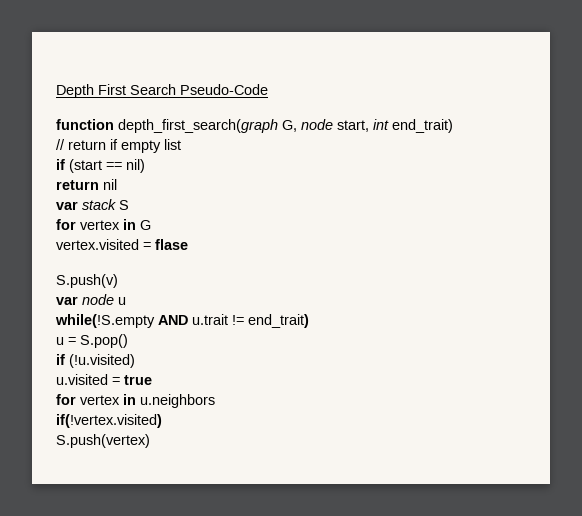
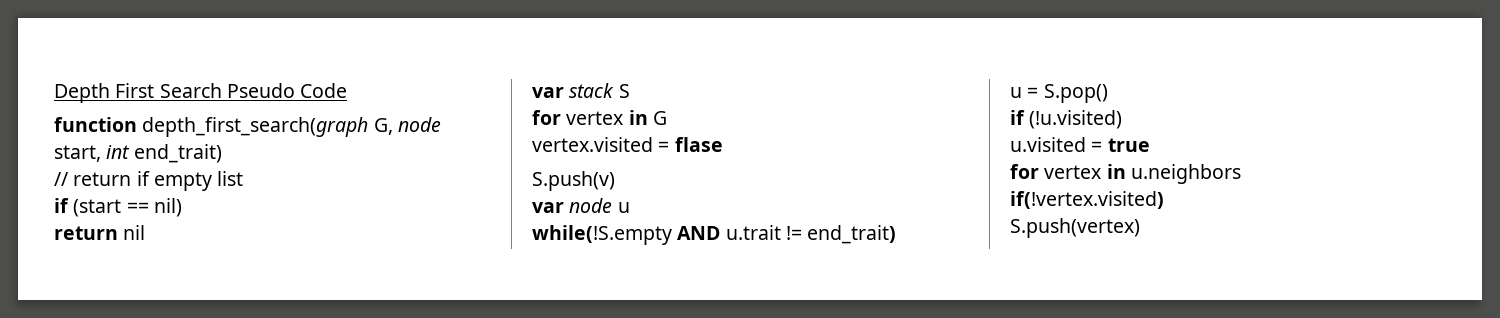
- Depth First Search Pseudo-Code
+ Depth First Search Pseudo Code

